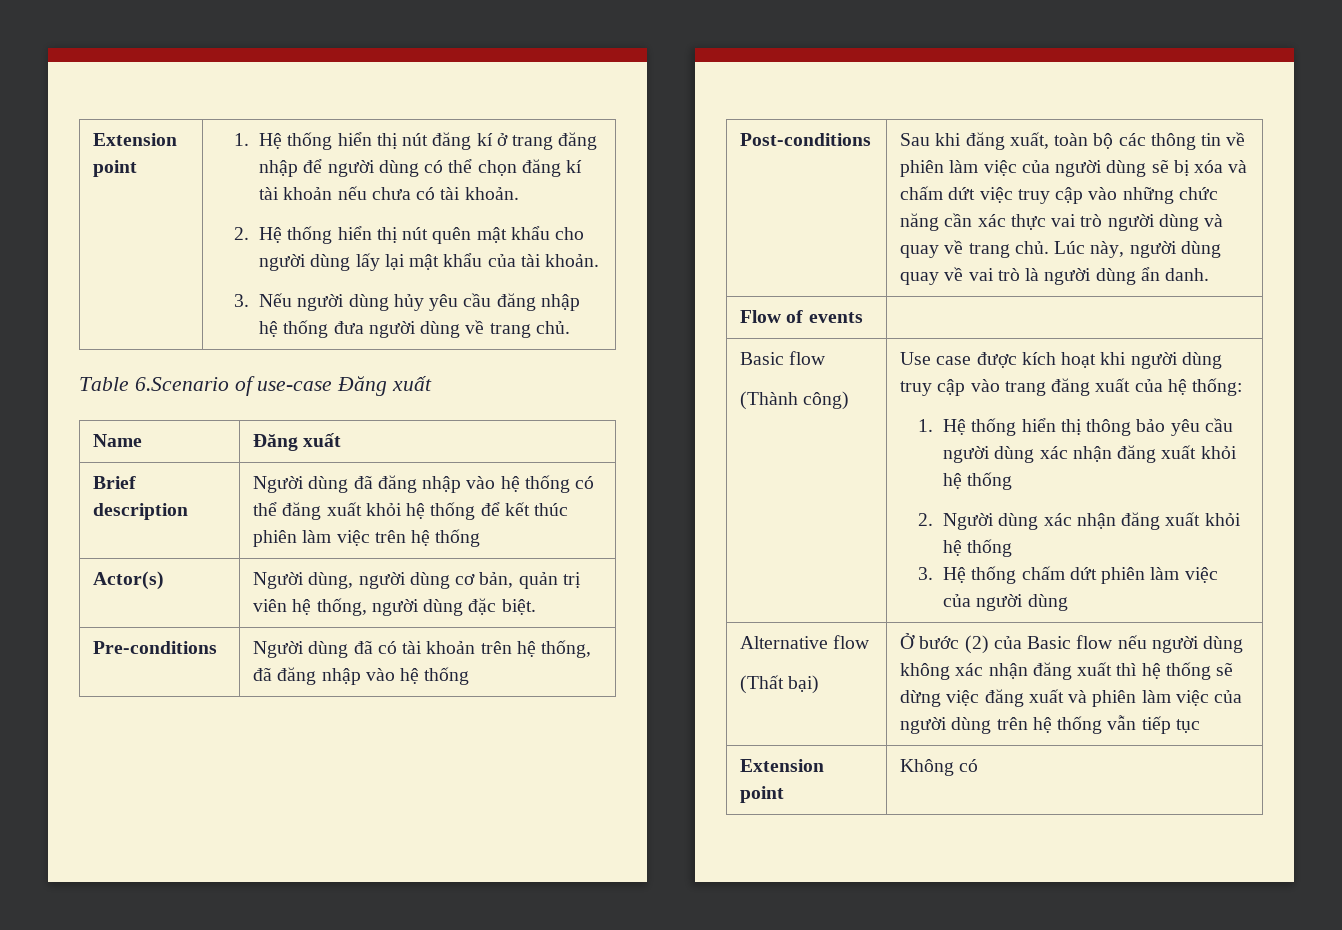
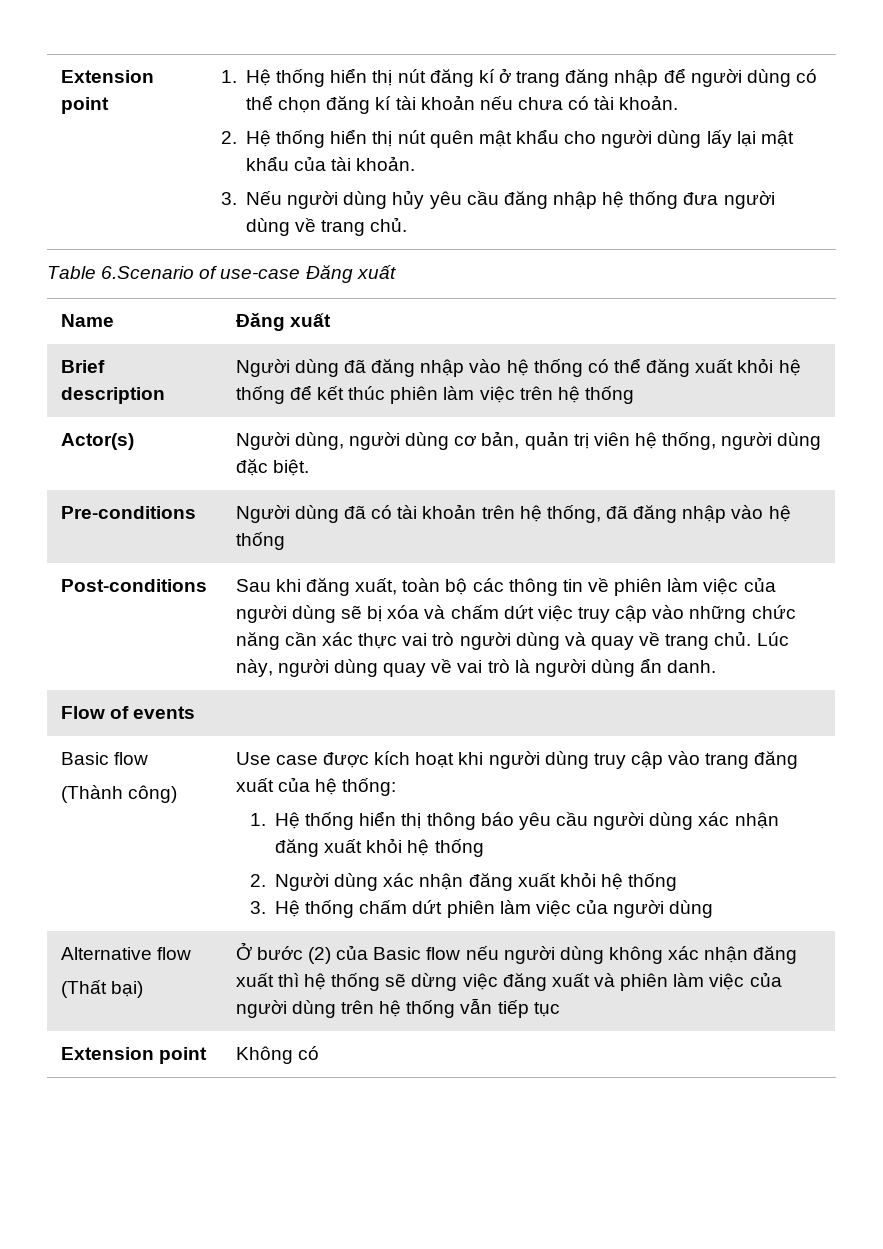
- 1. Hệ thống hiển thị thông bảo yêu cầu người dùng xác nhận đăng xuất khỏi hệ thống
+ 1. Hệ thống hiển thị thông báo yêu cầu người dùng xác nhận đăng xuất khỏi hệ thống

